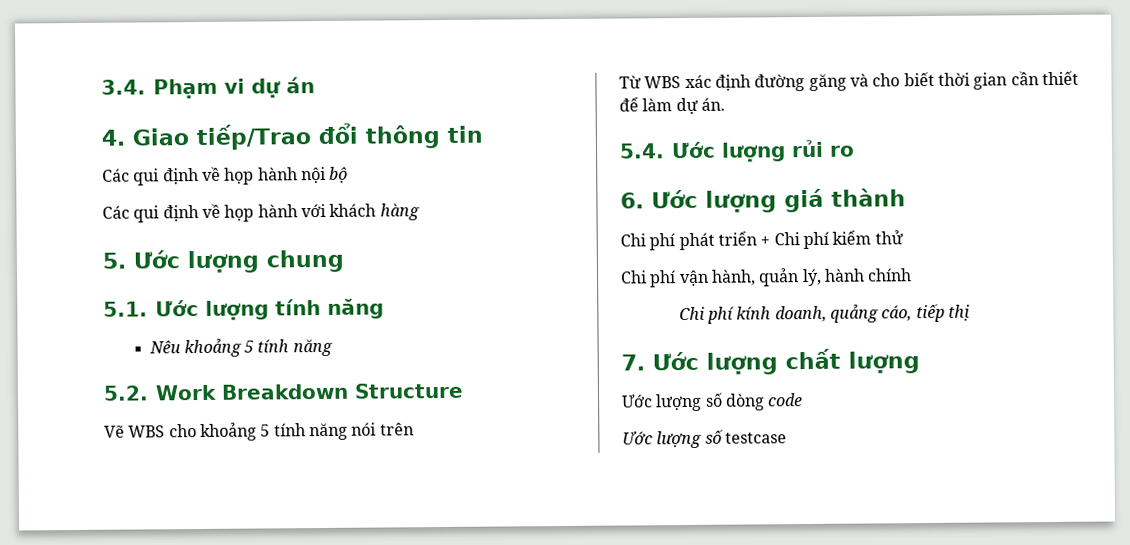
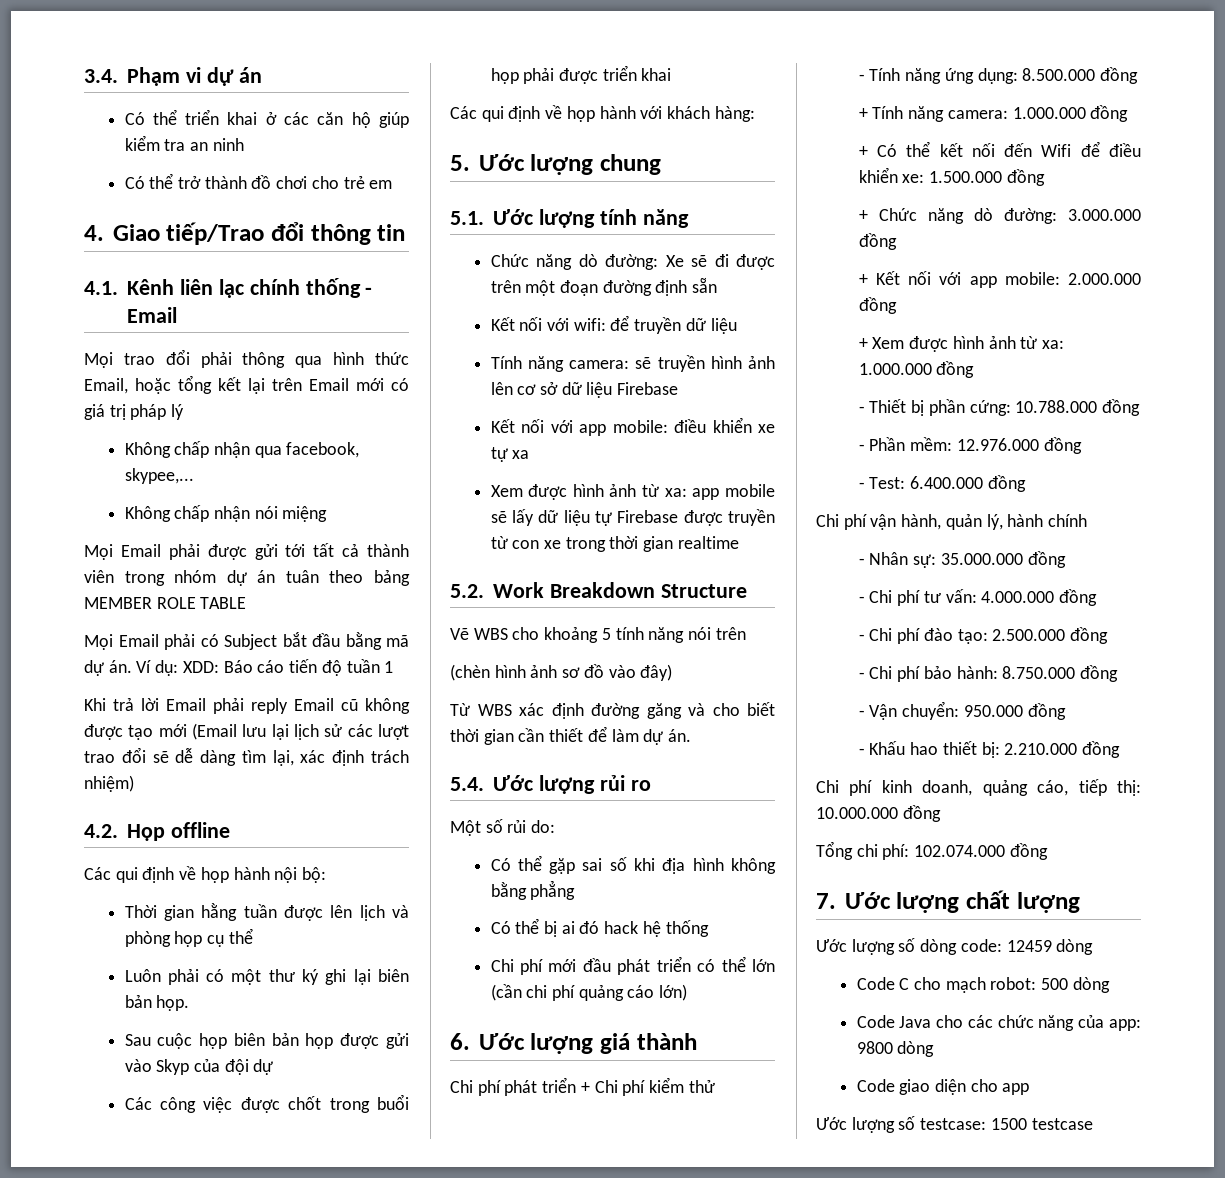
+ Có thể triển khai ở các căn hộ giúp kiểm tra an ninh
+ Có thể trở thành đồ chơi cho trẻ em
+ 4.1. Kênh liên lạc chính thống - Email
+ Mọi trao đổi phải thông qua hình thức Email, hoặc tổng kết lại trên Email mới có giá trị pháp lý
+ Không chấp nhận qua facebook, skypee,...
+ Không chấp nhận nói miệng
+ Mọi Email phải được gửi tới tất cả thành viên trong nhóm dự án tuân theo bảng MEMBER ROLE TABLE
+ Mọi Email phải có Subject bắt đầu bằng mã dự án. Ví dụ: XDD: Báo cáo tiến độ tuần 1
+ Khi trả lời Email phải reply Email cũ không được tạo mới (Email lưu lại lịch sử các lượt trao đổi sẽ dễ dàng tìm lại, xác định trách nhiệm)
+ 4.2. Họp offline
- Các qui định về họp hành nội bộ
+ Các qui định về họp hành nội bộ:
+ Thời gian hằng tuần được lên lịch và phòng họp cụ thể
+ Luôn phải có một thư ký ghi lại biên bản họp.
+ Sau cuộc họp biên bản họp được gửi vào Skyp của đội dự
+ Các công việc được chốt trong buổi họp phải được triển khai
- Các qui định về họp hành với khách hàng
+ Các qui định về họp hành với khách hàng:
- Nêu khoảng 5 tính năng
+ Chức năng dò đường: Xe sẽ đi được trên một đoạn đường định sẵn
+ Kết nối với wifi: để truyền dữ liệu
+ Tính năng camera: sẽ truyền hình ảnh lên cơ sở dữ liệu Firebase
+ Kết nối với app mobile: điều khiển xe tự xa
+ Xem được hình ảnh từ xa: app mobile sẽ lấy dữ liệu tự Firebase được truyền từ con xe trong thời gian realtime
+ (chèn hình ảnh sơ đồ vào đây)
+ Một số rủi do:
+ Có thể gặp sai số khi địa hình không bằng phẳng
+ Có thể bị ai đó hack hệ thống
+ Chi phí mới đầu phát triển có thể lớn (cần chi phí quảng cáo lớn)
+ - Tính năng ứng dụng: 8.500.000 đồng
+ + Tính năng camera: 1.000.000 đồng
+ + Có thể kết nối đến Wifi để điều khiển xe: 1.500.000 đồng
+ + Chức năng dò đường: 3.000.000 đồng
+ + Kết nối với app mobile: 2.000.000 đồng
+ + Xem được hình ảnh từ xa: 1.000.000 đồng
+ - Thiết bị phần cứng: 10.788.000 đồng
+ - Phần mềm: 12.976.000 đồng
+ - Test: 6.400.000 đồng
- Chi phí kính doanh, quảng cáo, tiếp thị
+ - Nhân sự: 35.000.000 đồng
+ - Chi phí tư vấn: 4.000.000 đồng
+ - Chi phí đào tạo: 2.500.000 đồng
+ - Chi phí bảo hành: 8.750.000 đồng
+ - Vận chuyển: 950.000 đồng
+ - Khấu hao thiết bị: 2.210.000 đồng
+ Chi phí kinh doanh, quảng cáo, tiếp thị: 10.000.000 đồng
+ Tổng chi phí: 102.074.000 đồng
- Ước lượng số dòng code
- Ước lượng số testcase
+ Ước lượng số dòng code: 12459 dòng
+ Code C cho mạch robot: 500 dòng
+ Code Java cho các chức năng của app: 9800 dòng
+ Code giao diện cho app
+ Ước lượng số testcase: 1500 testcase

